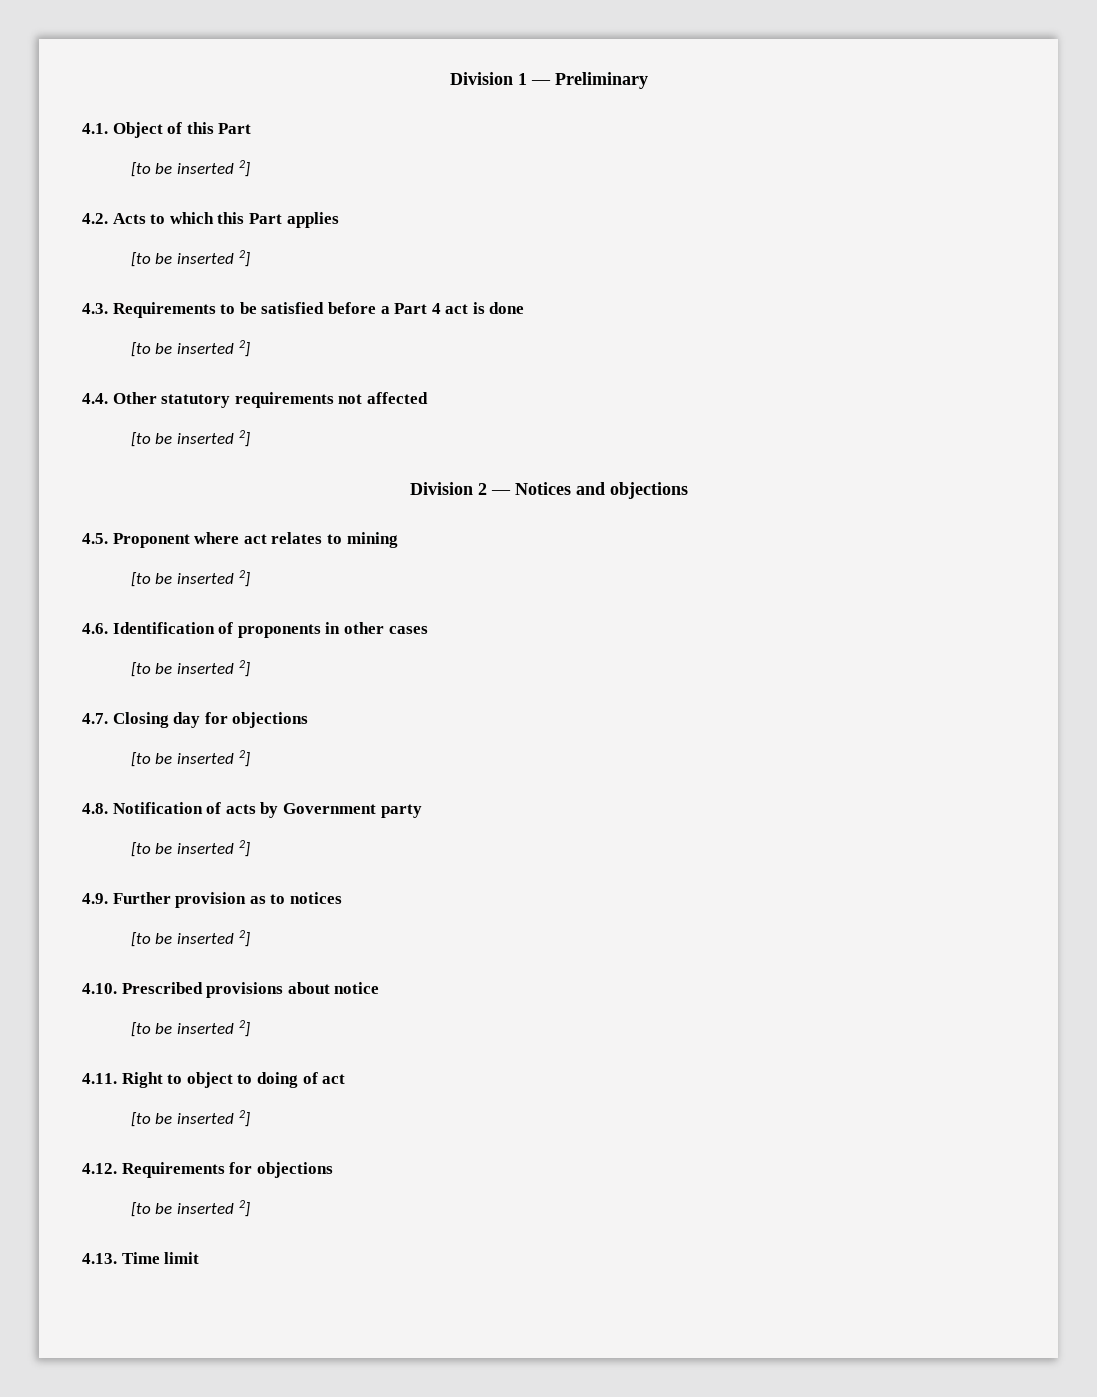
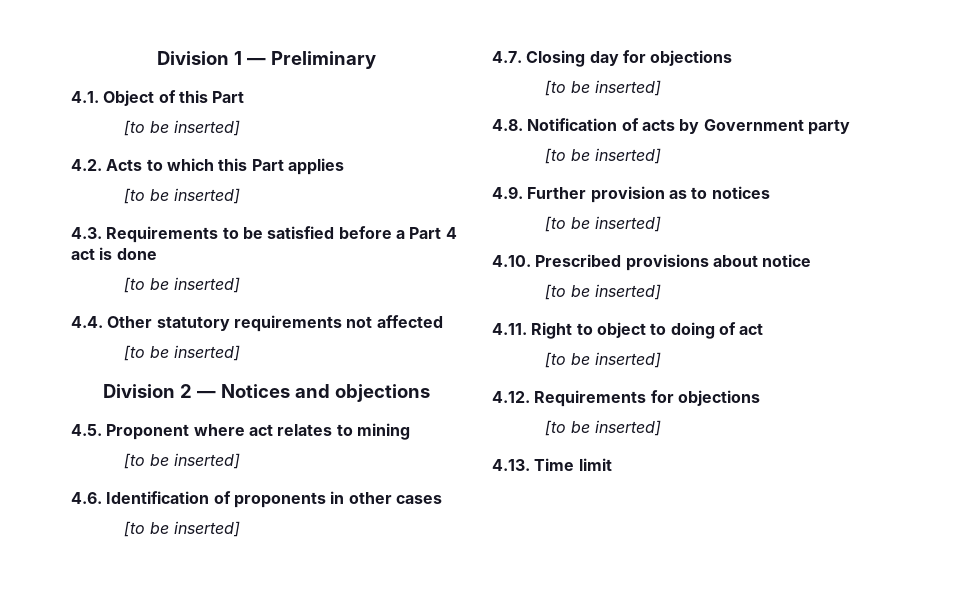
  4.1. Object of this Part
- [to be inserted 2]
+ [to be inserted]
  4.2. Acts to which this Part applies
- [to be inserted 2]
+ [to be inserted]
  4.3. Requirements to be satisfied before a Part 4 act is done
- [to be inserted 2]
+ [to be inserted]
  4.4. Other statutory requirements not affected
- [to be inserted 2]
+ [to be inserted]
  4.5. Proponent where act relates to mining
- [to be inserted 2]
+ [to be inserted]
  4.6. Identification of proponents in other cases
- [to be inserted 2]
+ [to be inserted]
  4.7. Closing day for objections
- [to be inserted 2]
+ [to be inserted]
  4.8. Notification of acts by Government party
- [to be inserted 2]
+ [to be inserted]
  4.9. Further provision as to notices
- [to be inserted 2]
+ [to be inserted]
  4.10. Prescribed provisions about notice
- [to be inserted 2]
+ [to be inserted]
  4.11. Right to object to doing of act
- [to be inserted 2]
+ [to be inserted]
  4.12. Requirements for objections
- [to be inserted 2]
+ [to be inserted]

